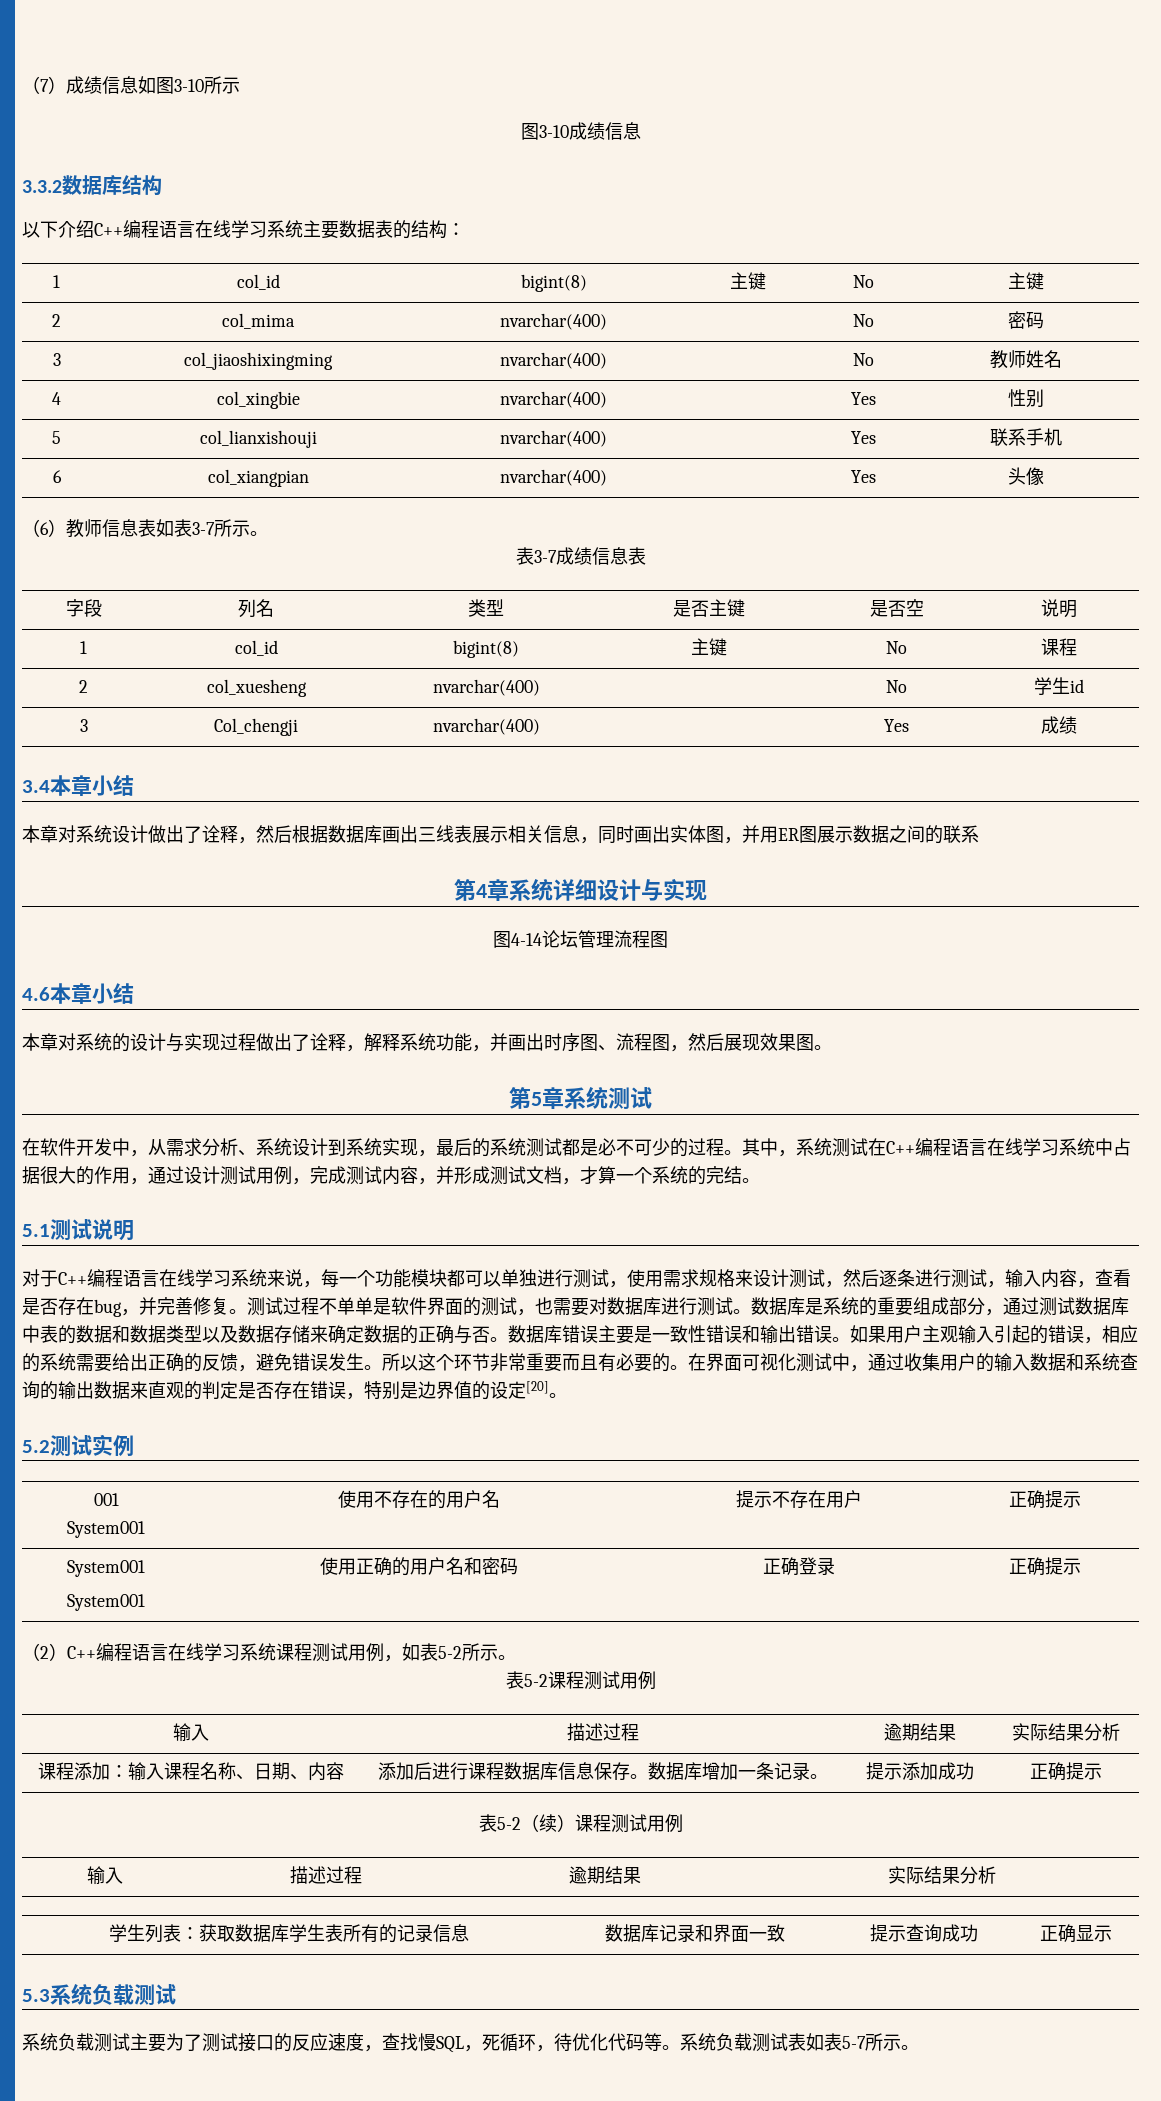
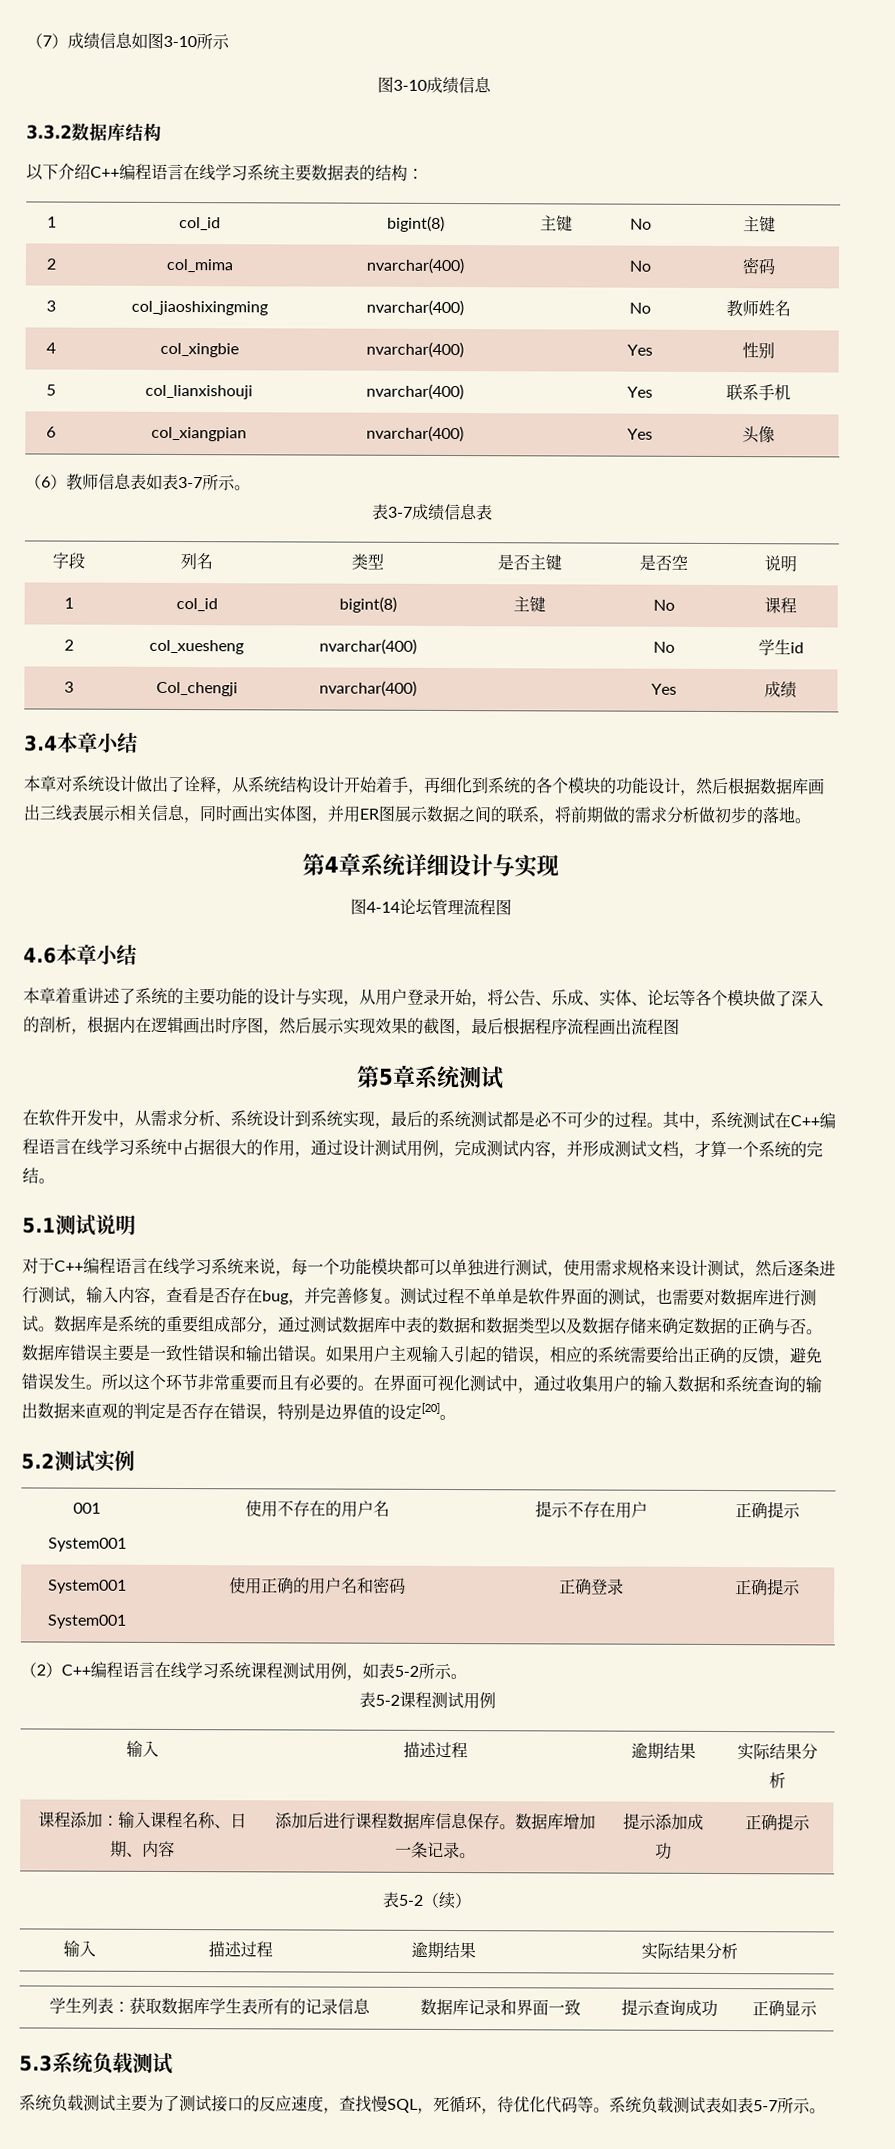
- 本章对系统设计做出了诠释，然后根据数据库画出三线表展示相关信息，同时画出实体图，并用ER图展示数据之间的联系
+ 本章对系统设计做出了诠释，从系统结构设计开始着手，再细化到系统的各个模块的功能设计，然后根据数据库画出三线表展示相关信息，同时画出实体图，并用ER图展示数据之间的联系，将前期做的需求分析做初步的落地。
- 本章对系统的设计与实现过程做出了诠释，解释系统功能，并画出时序图、流程图，然后展现效果图。
+ 本章着重讲述了系统的主要功能的设计与实现，从用户登录开始，将公告、乐成、实体、论坛等各个模块做了深入的剖析，根据内在逻辑画出时序图，然后展示实现效果的截图，最后根据程序流程画出流程图
- 表5-2（续）课程测试用例
+ 表5-2（续）

